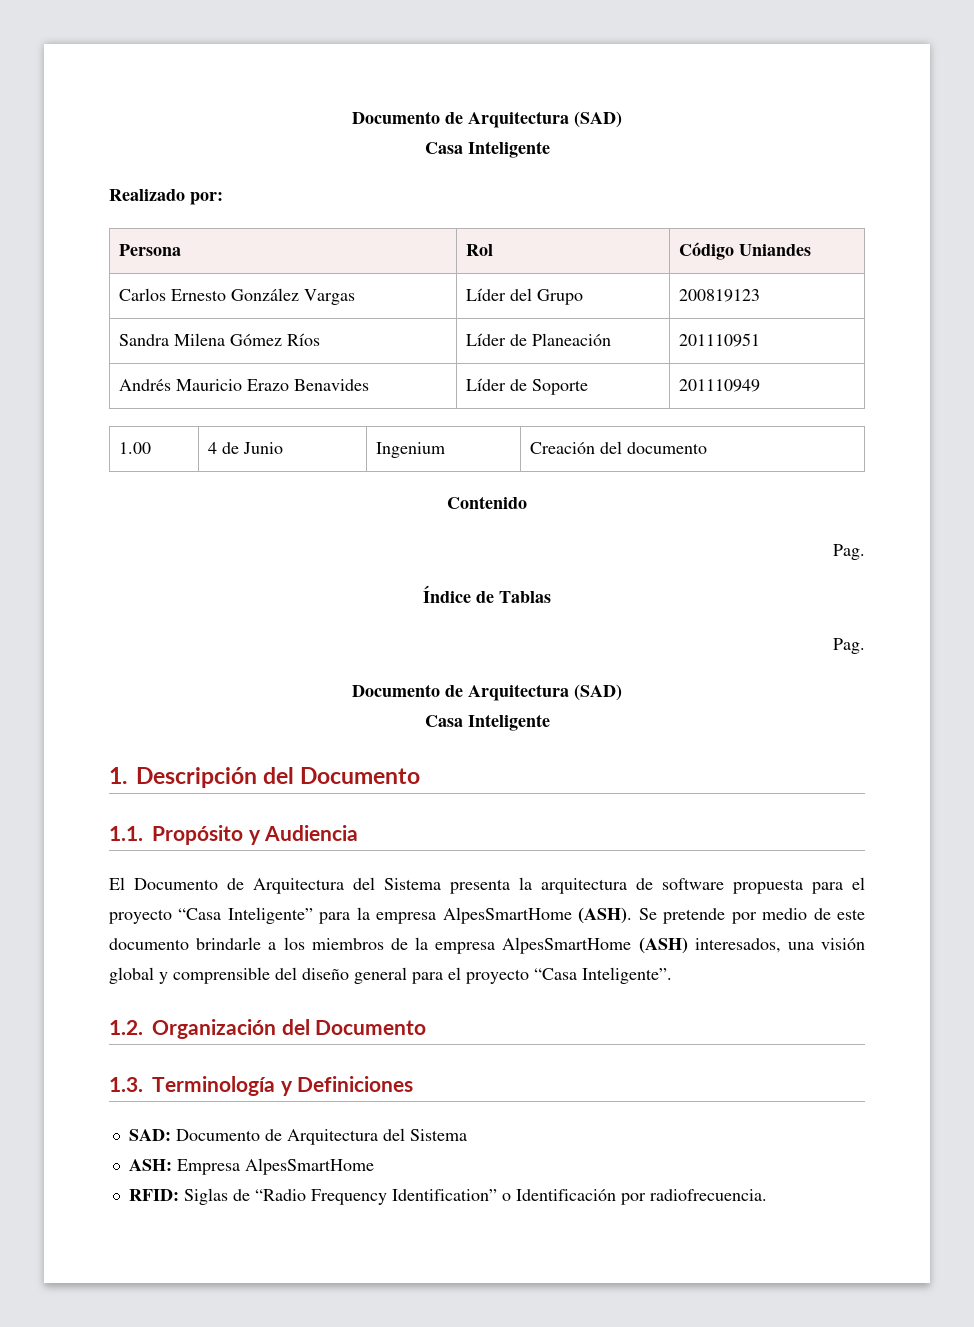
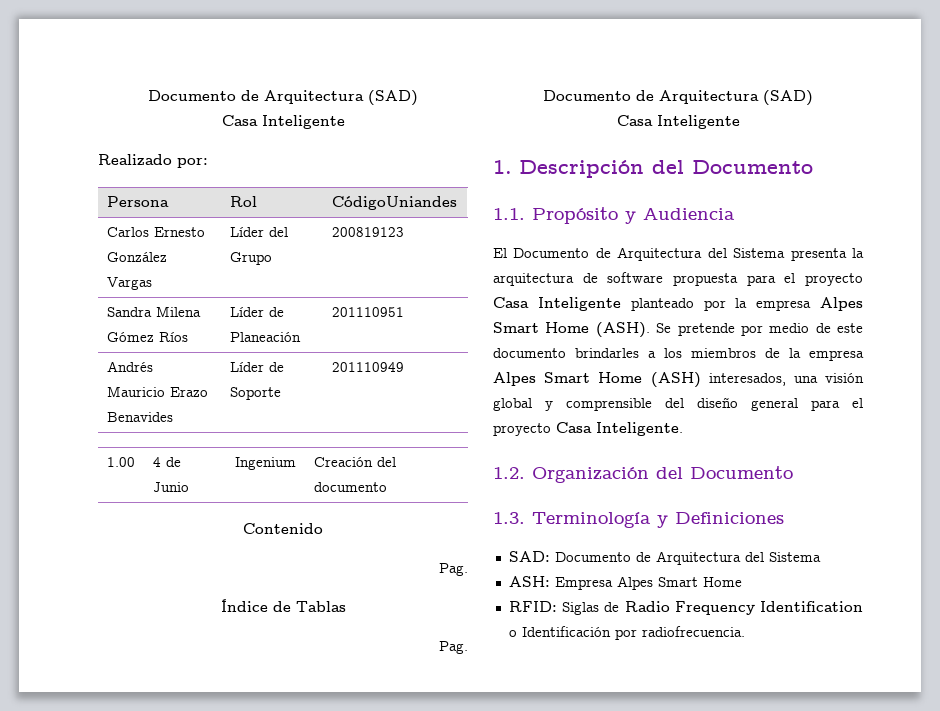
- Persona | Rol | Código Uniandes
+ Persona | Rol | CódigoUniandes
- El Documento de Arquitectura del Sistema presenta la arquitectura de software propuesta para el proyecto “Casa Inteligente” para la empresa AlpesSmartHome (ASH).
+ El Documento de Arquitectura del Sistema presenta la arquitectura de software propuesta para el proyecto Casa Inteligente planteado por la empresa Alpes Smart Home (ASH).
- Se pretende por medio de este documento brindarle a los miembros de la empresa AlpesSmartHome (ASH) interesados, una visión global y comprensible del diseño general para el proyecto “Casa Inteligente”.
+ Se pretende por medio de este documento brindarles a los miembros de la empresa Alpes Smart Home (ASH) interesados, una visión global y comprensible del diseño general para el proyecto Casa Inteligente.
- ASH: Empresa AlpesSmartHome
+ ASH: Empresa Alpes Smart Home
- RFID: Siglas de “Radio Frequency Identification” o Identificación por radiofrecuencia.
+ RFID: Siglas de Radio Frequency Identification o Identificación por radiofrecuencia.

